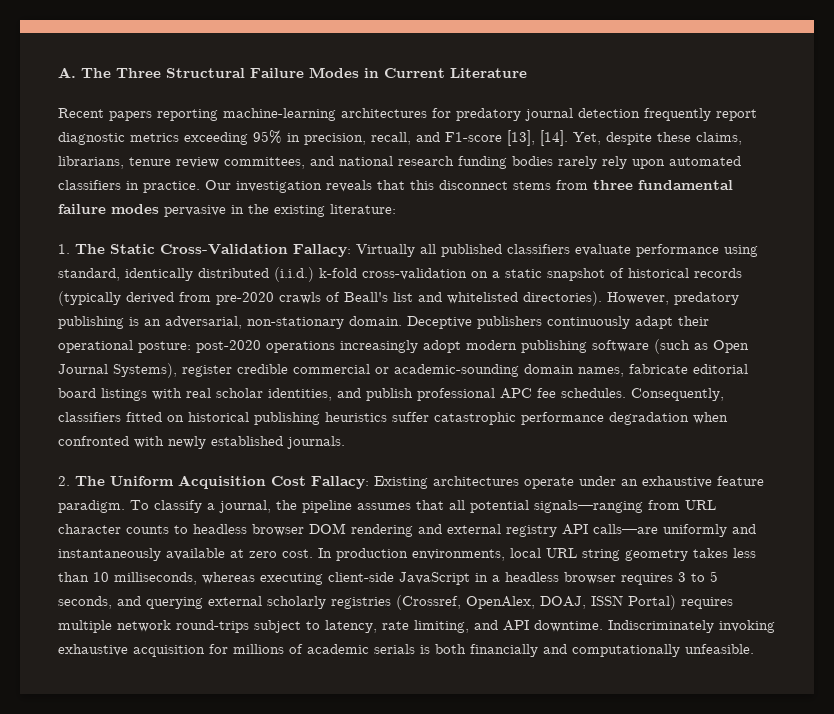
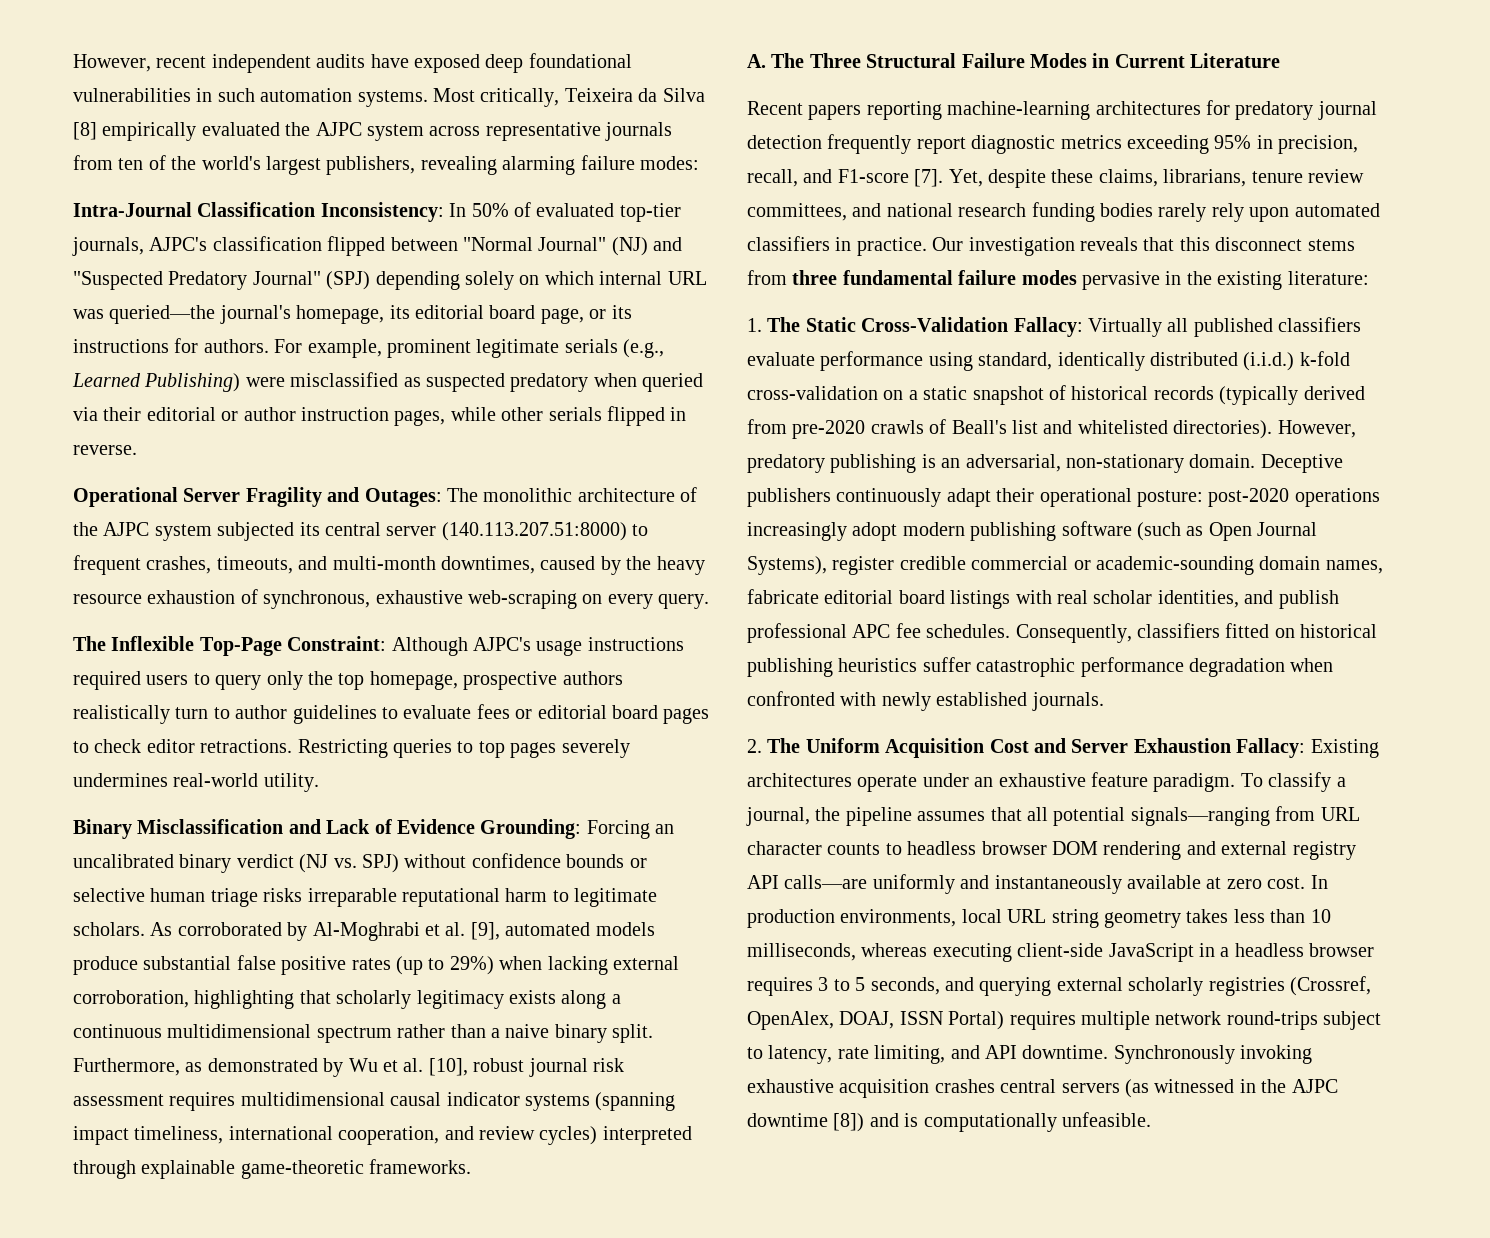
+ However, recent independent audits have exposed deep foundational vulnerabilities in such automation systems. Most critically, Teixeira da Silva [8] empirically evaluated the AJPC system across representative journals from ten of the world's largest publishers, revealing alarming failure modes:
+ Intra-Journal Classification Inconsistency: In 50% of evaluated top-tier journals, AJPC's classification flipped between "Normal Journal" (NJ) and "Suspected Predatory Journal" (SPJ) depending solely on which internal URL was queried—the journal's homepage, its editorial board page, or its instructions for authors. For example, prominent legitimate serials (e.g., Learned Publishing) were misclassified as suspected predatory when queried via their editorial or author instruction pages, while other serials flipped in reverse.
+ Operational Server Fragility and Outages: The monolithic architecture of the AJPC system subjected its central server (140.113.207.51:8000) to frequent crashes, timeouts, and multi-month downtimes, caused by the heavy resource exhaustion of synchronous, exhaustive web-scraping on every query.
+ The Inflexible Top-Page Constraint: Although AJPC's usage instructions required users to query only the top homepage, prospective authors realistically turn to author guidelines to evaluate fees or editorial board pages to check editor retractions. Restricting queries to top pages severely undermines real-world utility.
+ Binary Misclassification and Lack of Evidence Grounding: Forcing an uncalibrated binary verdict (NJ vs. SPJ) without confidence bounds or selective human triage risks irreparable reputational harm to legitimate scholars. As corroborated by Al-Moghrabi et al. [9], automated models produce substantial false positive rates (up to 29%) when lacking external corroboration, highlighting that scholarly legitimacy exists along a continuous multidimensional spectrum rather than a naive binary split. Furthermore, as demonstrated by Wu et al. [10], robust journal risk assessment requires multidimensional causal indicator systems (spanning impact timeliness, international cooperation, and review cycles) interpreted through explainable game-theoretic frameworks.
- Recent papers reporting machine-learning architectures for predatory journal detection frequently report diagnostic metrics exceeding 95% in precision, recall, and F1-score [13], [14].
+ Recent papers reporting machine-learning architectures for predatory journal detection frequently report diagnostic metrics exceeding 95% in precision, recall, and F1-score [7].
- 2. The Uniform Acquisition Cost Fallacy: Existing architectures operate under an exhaustive feature paradigm.
+ 2. The Uniform Acquisition Cost and Server Exhaustion Fallacy: Existing architectures operate under an exhaustive feature paradigm.
- Indiscriminately invoking exhaustive acquisition for millions of academic serials is both financially and computationally unfeasible.
+ Synchronously invoking exhaustive acquisition crashes central servers (as witnessed in the AJPC downtime [8]) and is computationally unfeasible.

